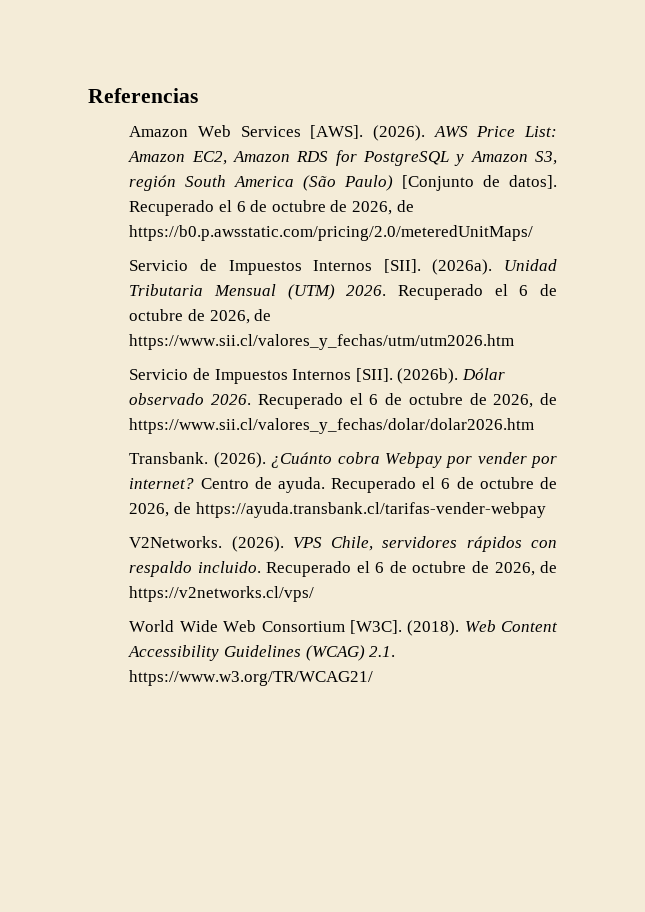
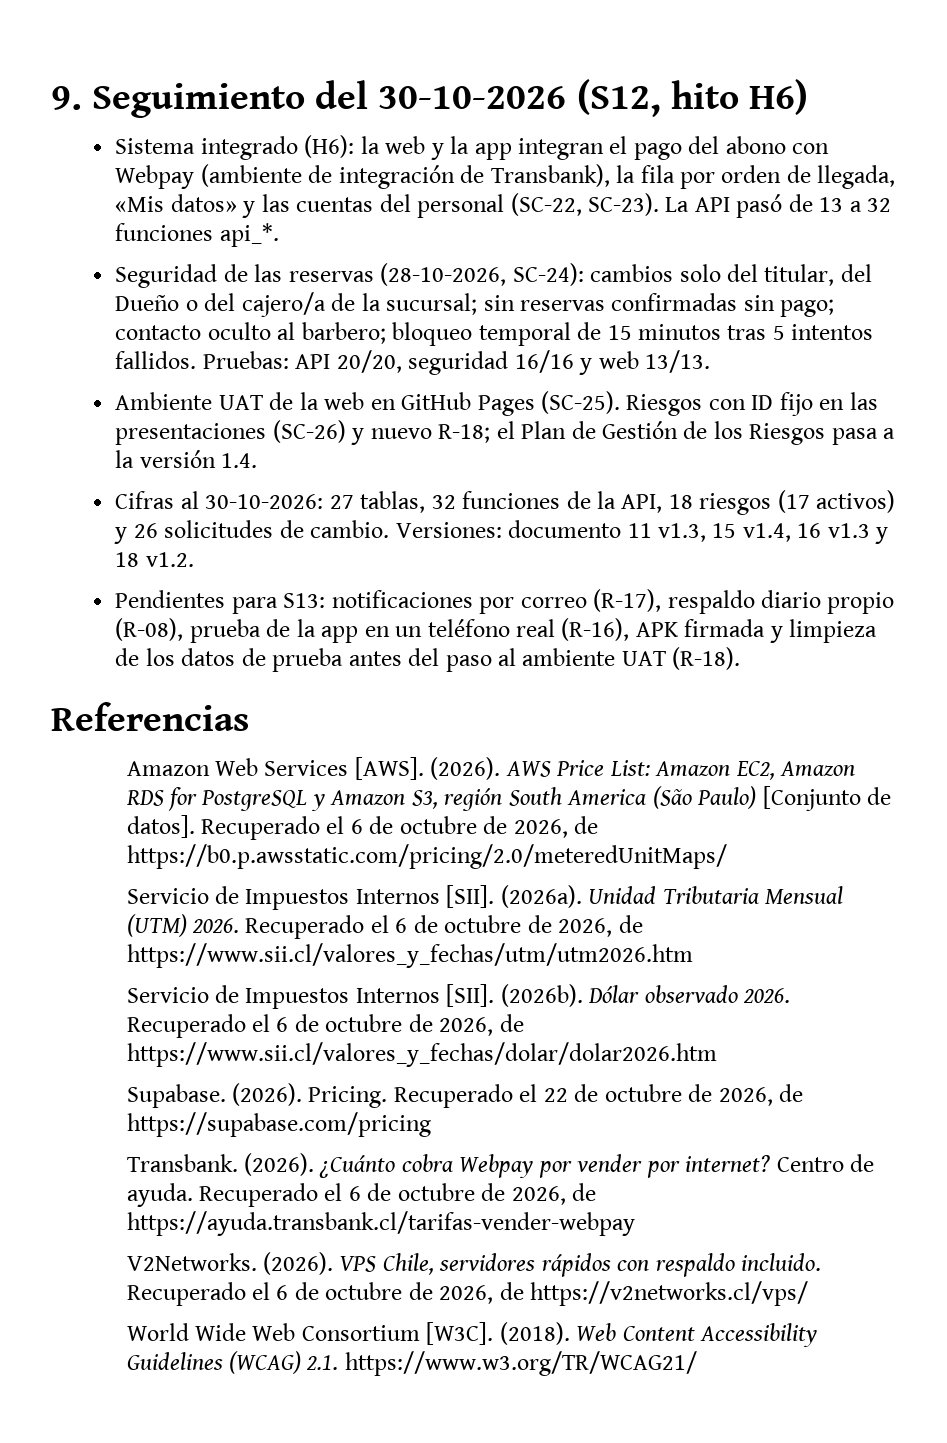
+ 9. Seguimiento del 30-10-2026 (S12, hito H6)
+ Sistema integrado (H6): la web y la app integran el pago del abono con Webpay (ambiente de integración de Transbank), la fila por orden de llegada, «Mis datos» y las cuentas del personal (SC-22, SC-23). La API pasó de 13 a 32 funciones api_*.
+ Seguridad de las reservas (28-10-2026, SC-24): cambios solo del titular, del Dueño o del cajero/a de la sucursal; sin reservas confirmadas sin pago; contacto oculto al barbero; bloqueo temporal de 15 minutos tras 5 intentos fallidos. Pruebas: API 20/20, seguridad 16/16 y web 13/13.
+ Ambiente UAT de la web en GitHub Pages (SC-25). Riesgos con ID fijo en las presentaciones (SC-26) y nuevo R-18; el Plan de Gestión de los Riesgos pasa a la versión 1.4.
+ Cifras al 30-10-2026: 27 tablas, 32 funciones de la API, 18 riesgos (17 activos) y 26 solicitudes de cambio. Versiones: documento 11 v1.3, 15 v1.4, 16 v1.3 y 18 v1.2.
+ Pendientes para S13: notificaciones por correo (R-17), respaldo diario propio (R-08), prueba de la app en un teléfono real (R-16), APK firmada y limpieza de los datos de prueba antes del paso al ambiente UAT (R-18).
+ Supabase. (2026). Pricing. Recuperado el 22 de octubre de 2026, de https://supabase.com/pricing

